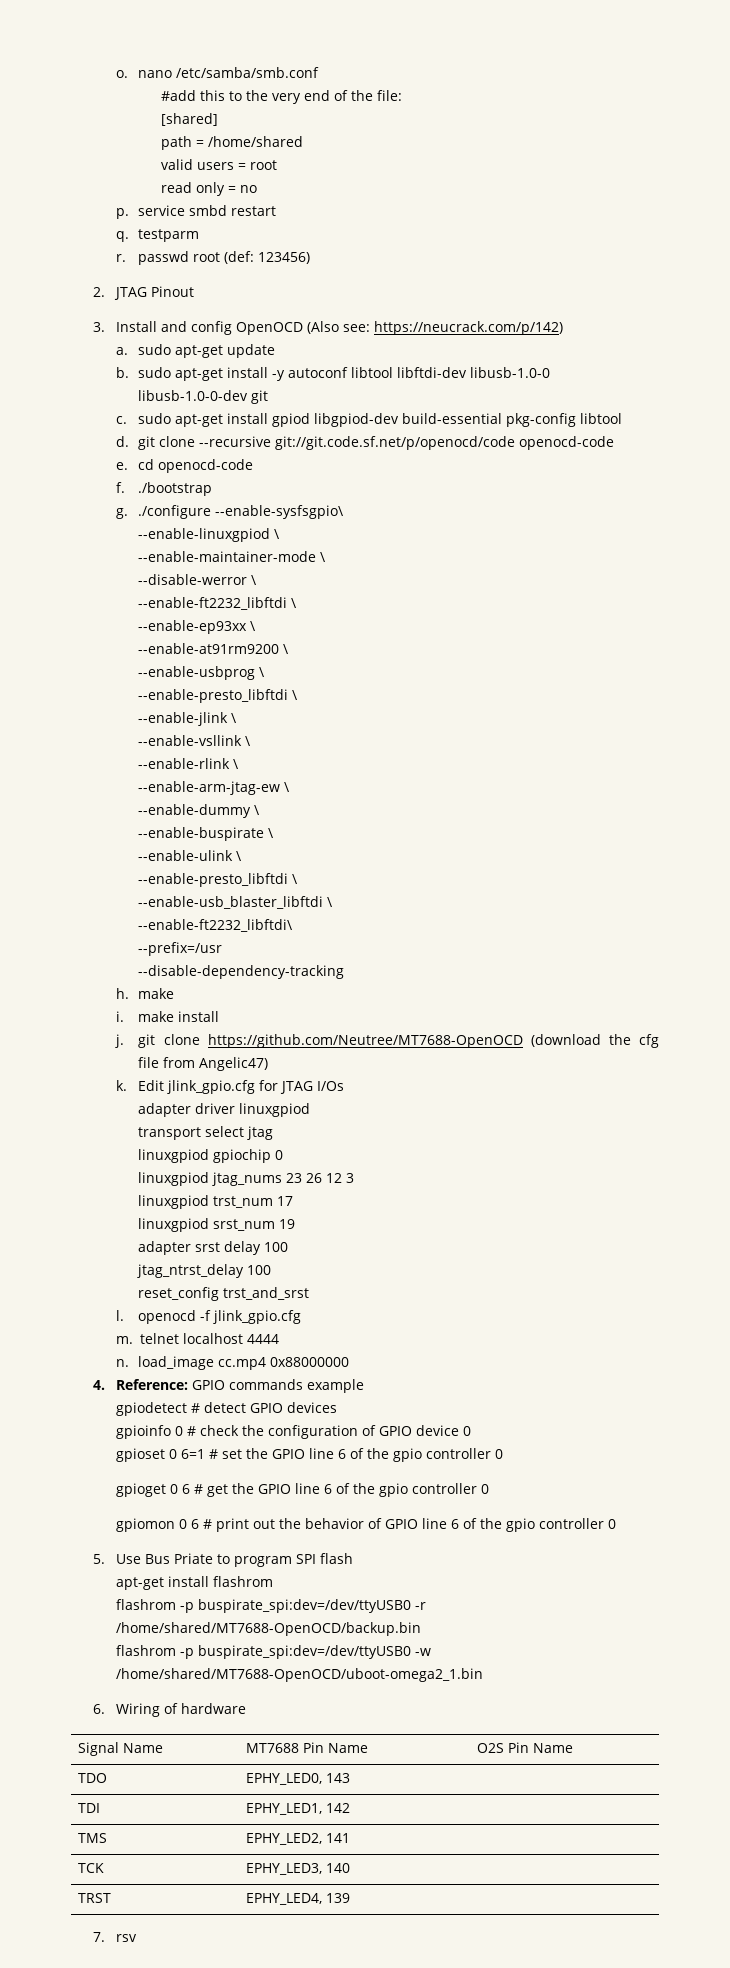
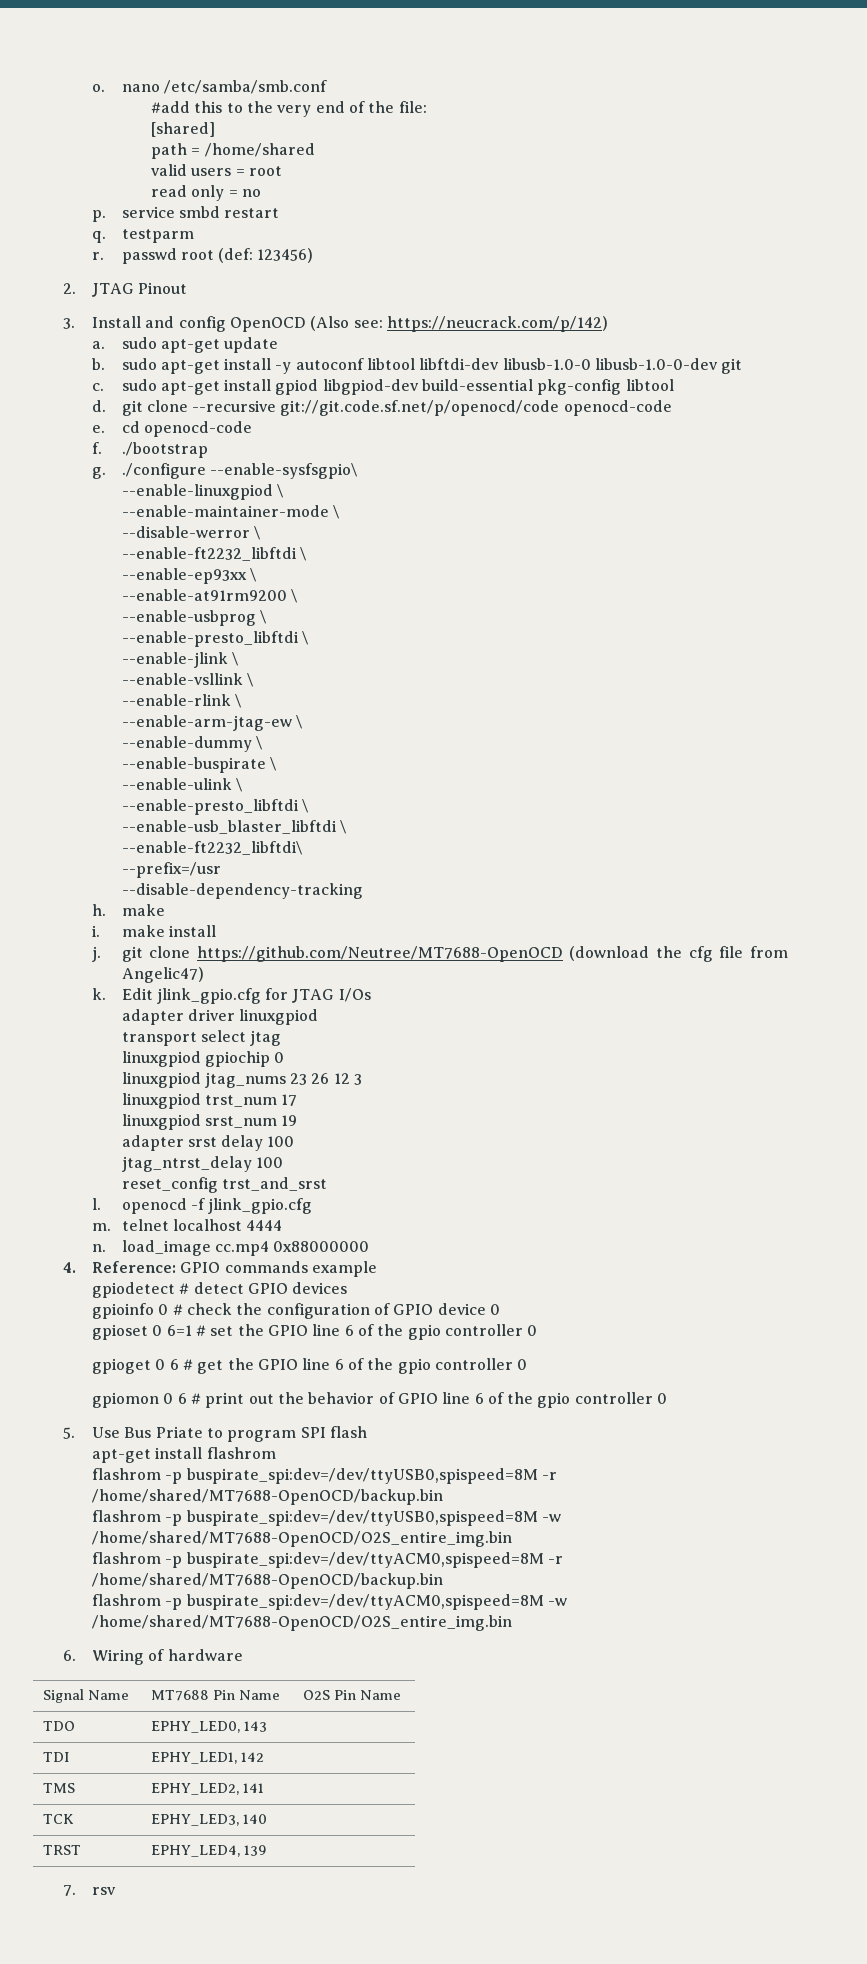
- flashrom -p buspirate_spi:dev=/dev/ttyUSB0 -r /home/shared/MT7688-OpenOCD/backup.bin
- flashrom -p buspirate_spi:dev=/dev/ttyUSB0 -w /home/shared/MT7688-OpenOCD/uboot-omega2_1.bin
+ flashrom -p buspirate_spi:dev=/dev/ttyUSB0,spispeed=8M -r /home/shared/MT7688-OpenOCD/backup.bin
+ flashrom -p buspirate_spi:dev=/dev/ttyUSB0,spispeed=8M -w /home/shared/MT7688-OpenOCD/O2S_entire_img.bin
+ flashrom -p buspirate_spi:dev=/dev/ttyACM0,spispeed=8M -r /home/shared/MT7688-OpenOCD/backup.bin
+ flashrom -p buspirate_spi:dev=/dev/ttyACM0,spispeed=8M -w /home/shared/MT7688-OpenOCD/O2S_entire_img.bin

